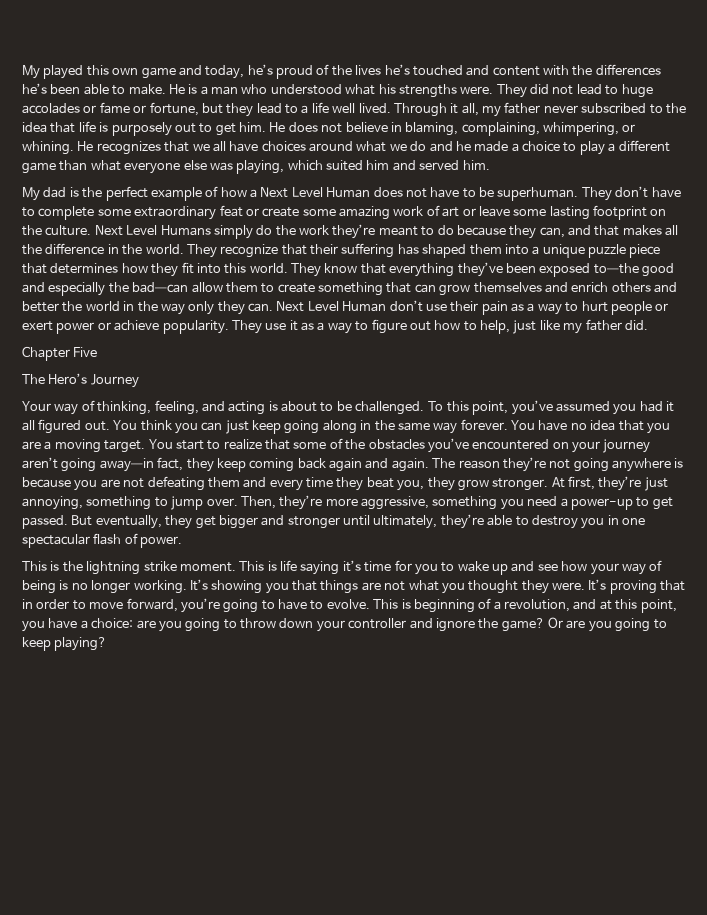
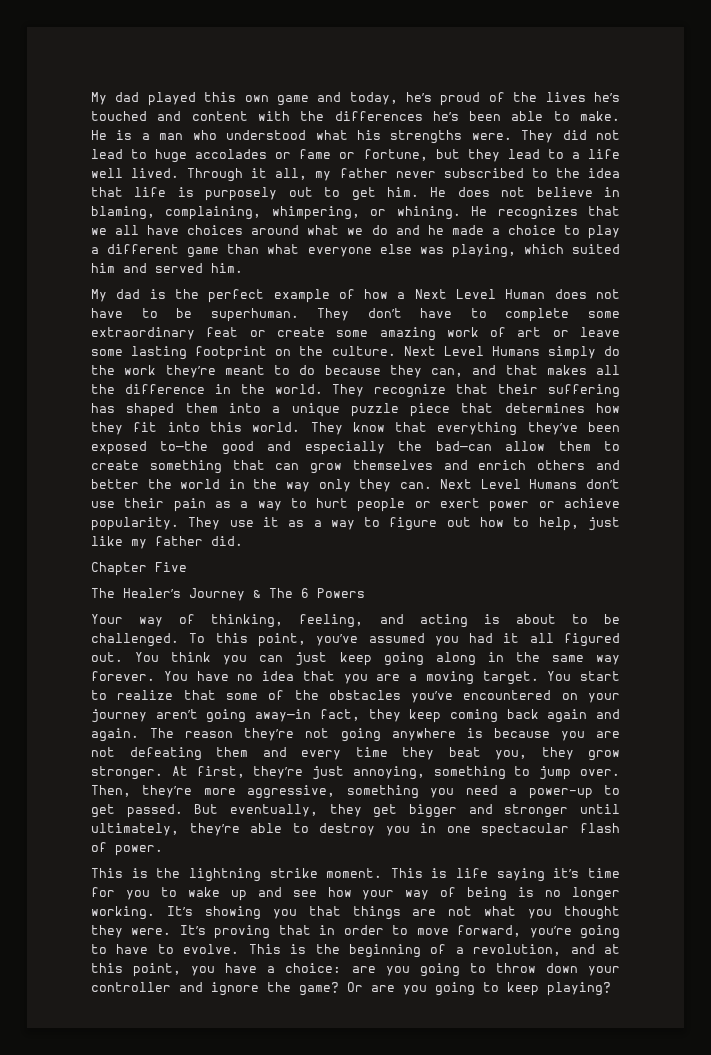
- My played this own game and today, he’s proud of the lives he’s touched and content with the differences he’s been able to make.
+ My dad played this own game and today, he’s proud of the lives he’s touched and content with the differences he’s been able to make.
- Next Level Human don’t use their pain as a way to hurt people or exert power or achieve popularity.
+ Next Level Humans don’t use their pain as a way to hurt people or exert power or achieve popularity.
- The Hero’s Journey
+ The Healer’s Journey & The 6 Powers
- This is beginning of a revolution, and at this point, you have a choice: are you going to throw down your controller and ignore the game?
+ This is the beginning of a revolution, and at this point, you have a choice: are you going to throw down your controller and ignore the game?

